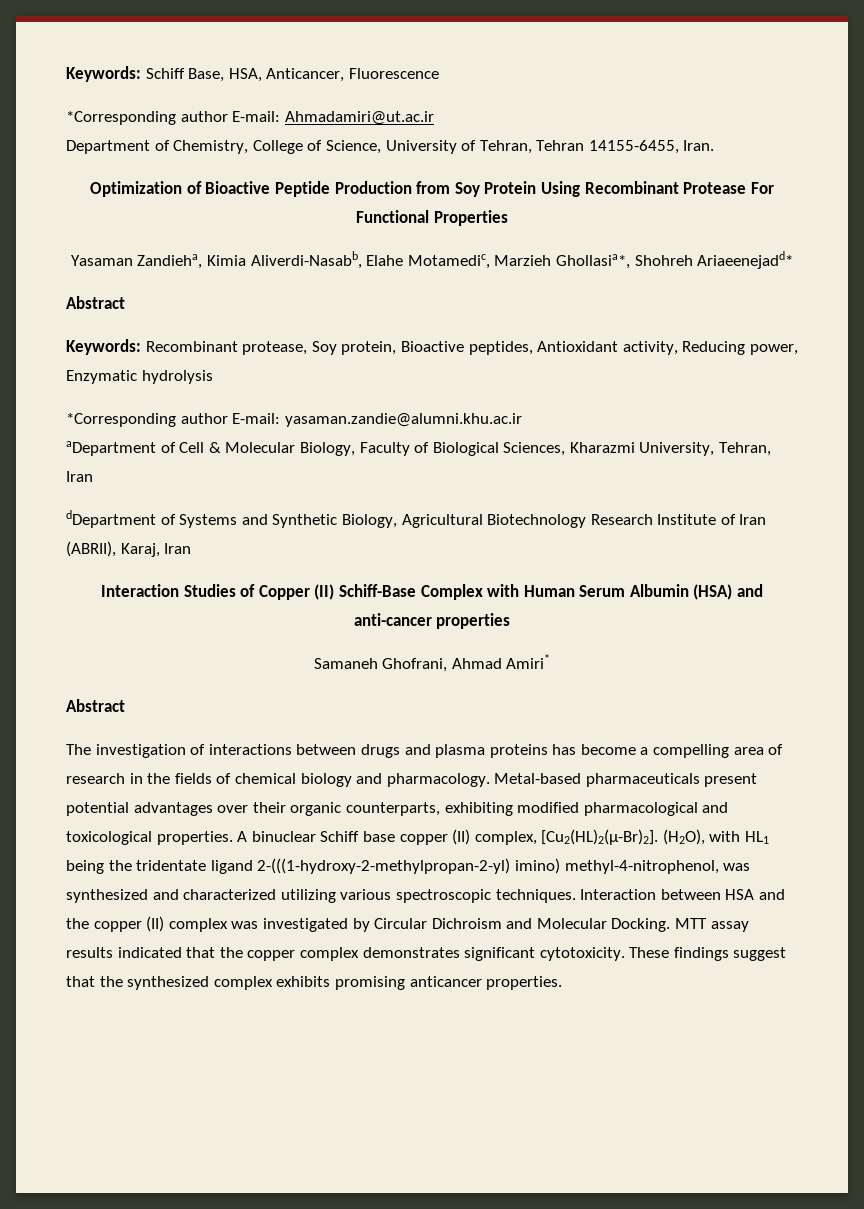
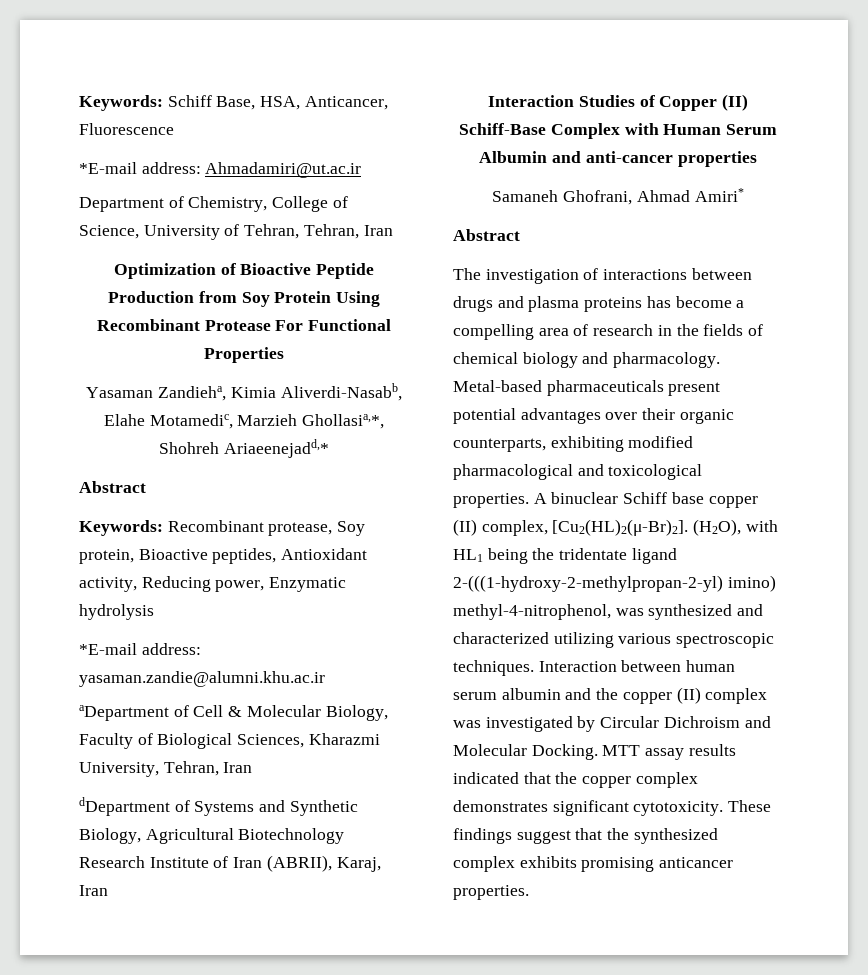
- *Corresponding author E-mail: Ahmadamiri@ut.ac.ir
+ *E-mail address: Ahmadamiri@ut.ac.ir
- Department of Chemistry, College of Science, University of Tehran, Tehran 14155-6455, Iran.
+ Department of Chemistry, College of Science, University of Tehran, Tehran, Iran
- Yasaman Zandieha, Kimia Aliverdi-Nasabb, Elahe Motamedic, Marzieh Ghollasia*, Shohreh Ariaeenejadd*
+ Yasaman Zandieha, Kimia Aliverdi-Nasabb, Elahe Motamedic, Marzieh Ghollasia,*, Shohreh Ariaeenejadd,*
- *Corresponding author E-mail: yasaman.zandie@alumni.khu.ac.ir
+ *E-mail address: yasaman.zandie@alumni.khu.ac.ir
- Interaction Studies of Copper (II) Schiff-Base Complex with Human Serum Albumin (HSA) and anti-cancer properties
+ Interaction Studies of Copper (II) Schiff-Base Complex with Human Serum Albumin and anti-cancer properties
- Interaction between HSA and the copper (II) complex was investigated by Circular Dichroism and Molecular Docking.
+ Interaction between human serum albumin and the copper (II) complex was investigated by Circular Dichroism and Molecular Docking.

